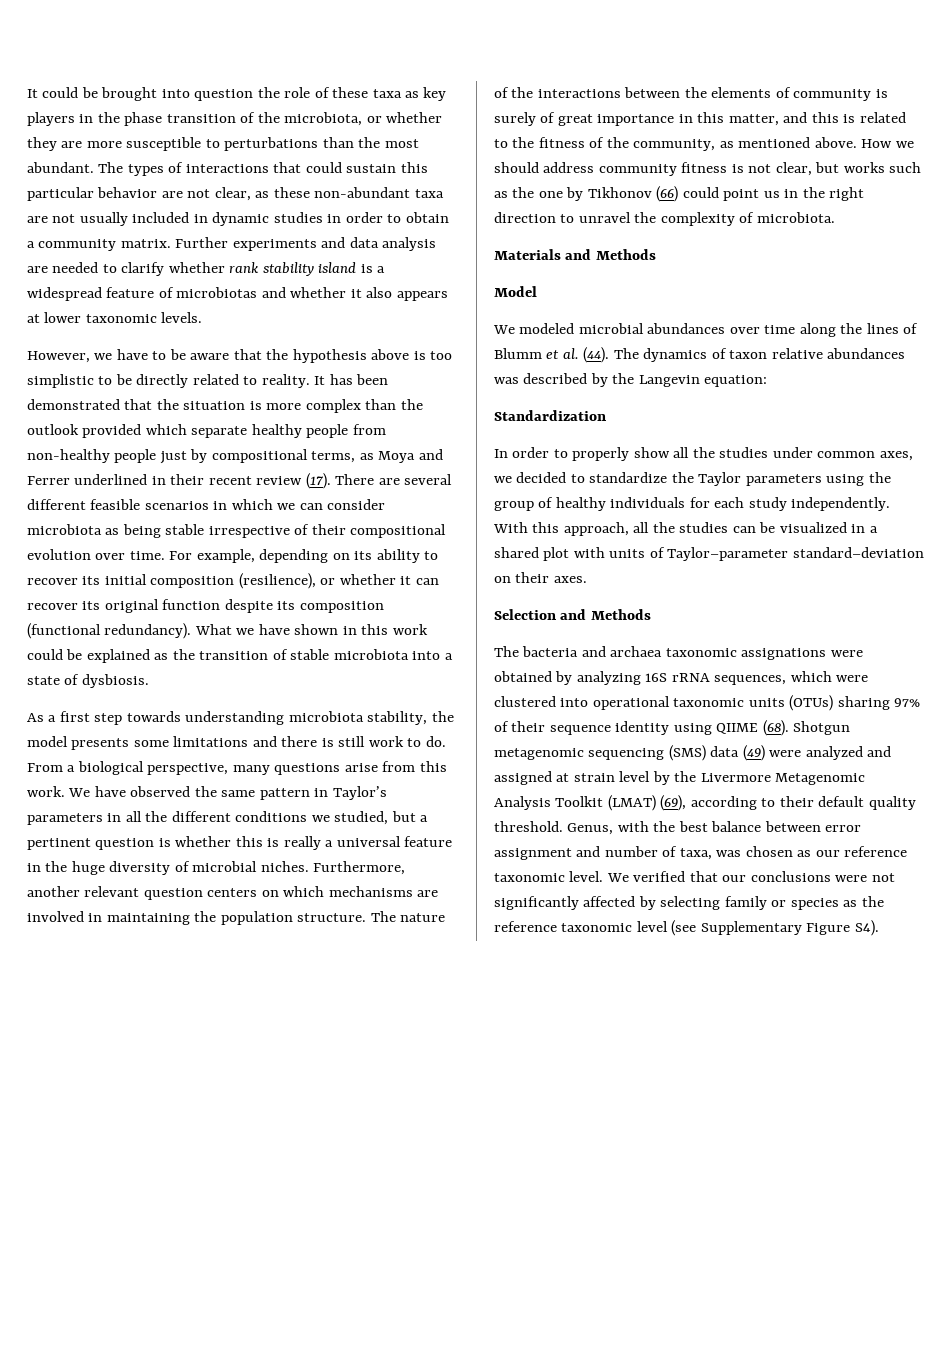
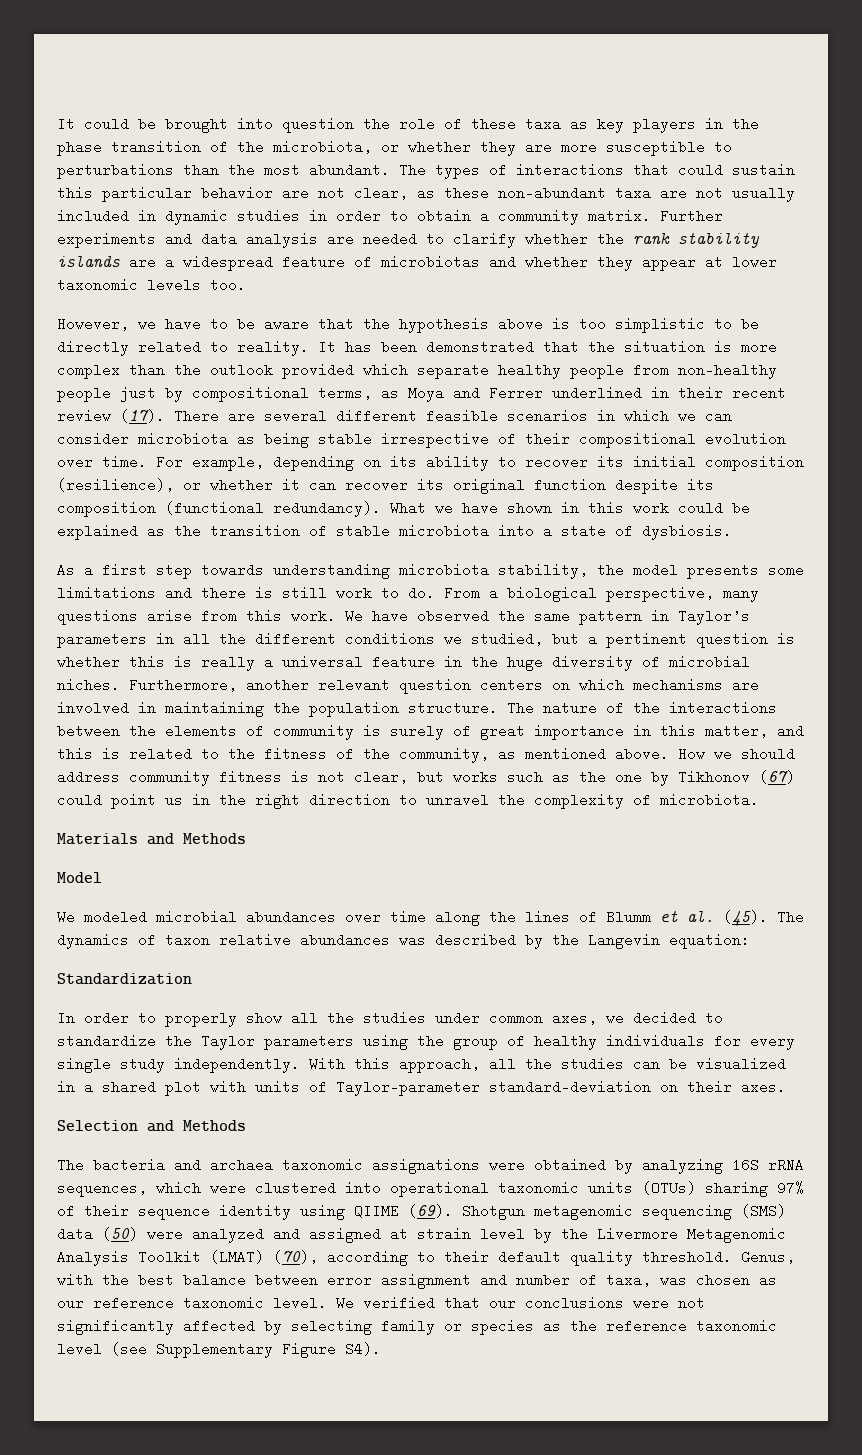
- Further experiments and data analysis are needed to clarify whether rank stability island is a widespread feature of microbiotas and whether it also appears at lower taxonomic levels.
+ Further experiments and data analysis are needed to clarify whether the rank stability islands are a widespread feature of microbiotas and whether they appear at lower taxonomic levels too.
- How we should address community fitness is not clear, but works such as the one by Tikhonov (66) could point us in the right direction to unravel the complexity of microbiota.
+ How we should address community fitness is not clear, but works such as the one by Tikhonov (67) could point us in the right direction to unravel the complexity of microbiota.
- We modeled microbial abundances over time along the lines of Blumm et al. (44).
+ We modeled microbial abundances over time along the lines of Blumm et al. (45).
- In order to properly show all the studies under common axes, we decided to standardize the Taylor parameters using the group of healthy individuals for each study independently.
+ In order to properly show all the studies under common axes, we decided to standardize the Taylor parameters using the group of healthy individuals for every single study independently.
- The bacteria and archaea taxonomic assignations were obtained by analyzing 16S rRNA sequences, which were clustered into operational taxonomic units (OTUs) sharing 97% of their sequence identity using QIIME (68).
+ The bacteria and archaea taxonomic assignations were obtained by analyzing 16S rRNA sequences, which were clustered into operational taxonomic units (OTUs) sharing 97% of their sequence identity using QIIME (69).
- Shotgun metagenomic sequencing (SMS) data (49) were analyzed and assigned at strain level by the Livermore Metagenomic Analysis Toolkit (LMAT) (69), according to their default quality threshold.
+ Shotgun metagenomic sequencing (SMS) data (50) were analyzed and assigned at strain level by the Livermore Metagenomic Analysis Toolkit (LMAT) (70), according to their default quality threshold.

